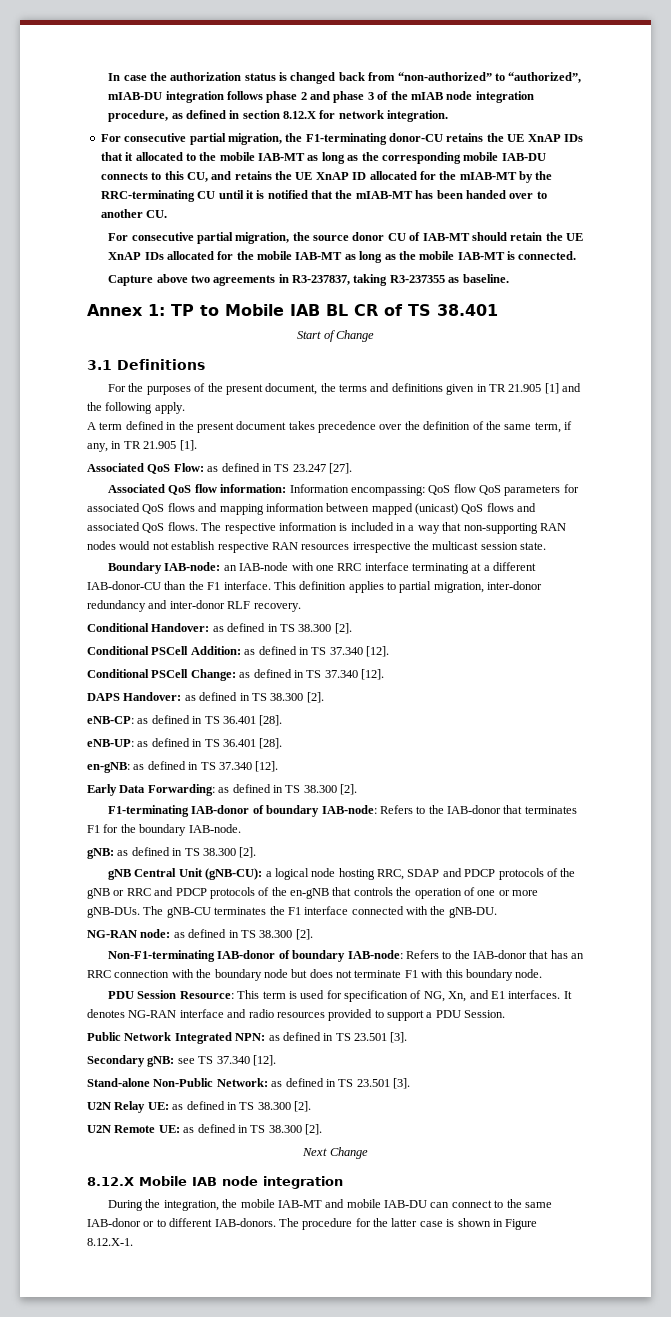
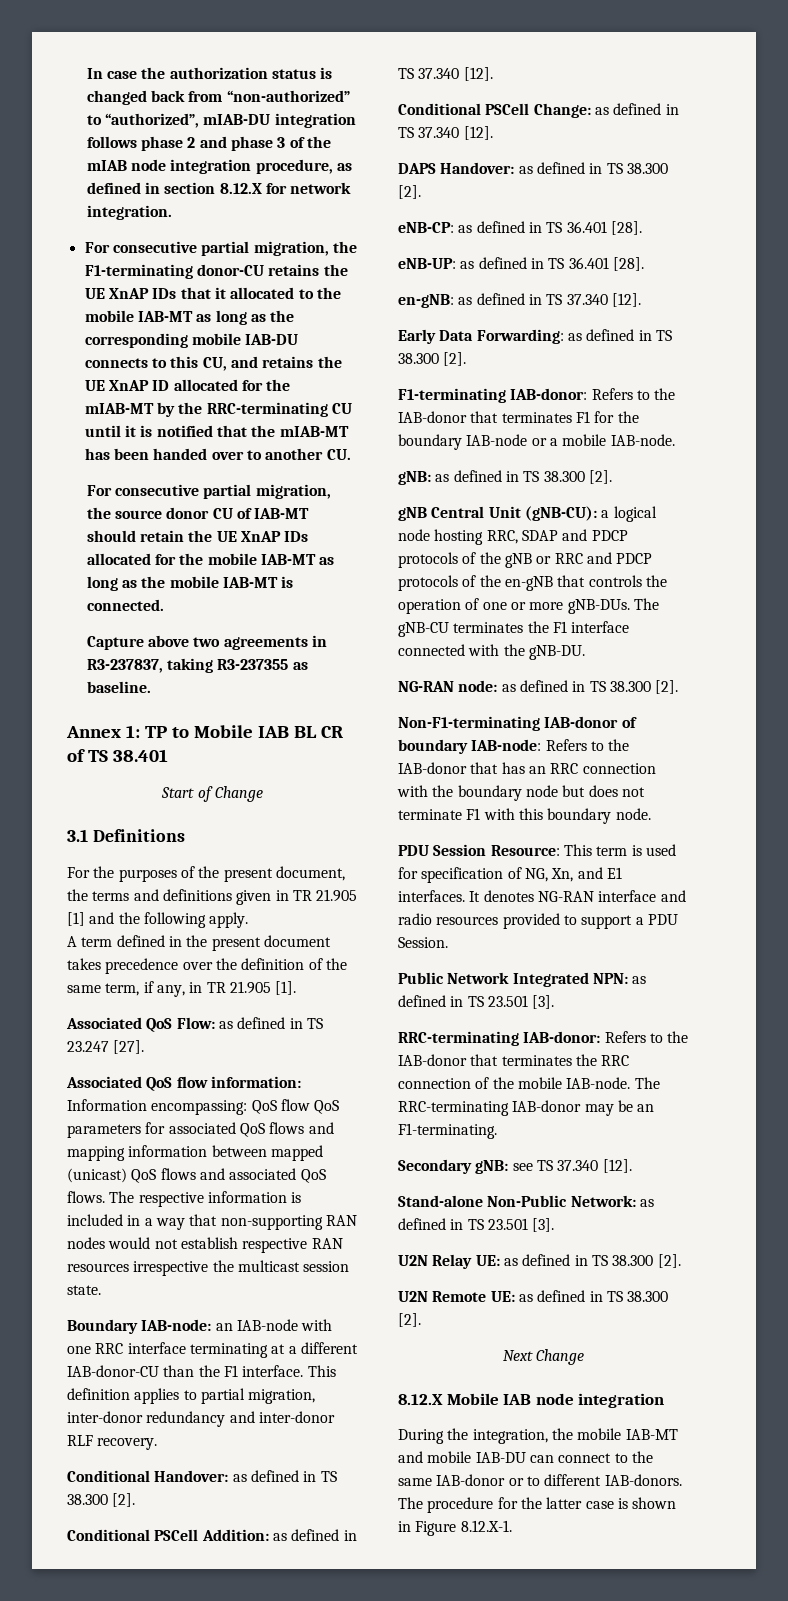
- F1-terminating IAB-donor of boundary IAB-node: Refers to the IAB-donor that terminates F1 for the boundary IAB-node.
+ F1-terminating IAB-donor: Refers to the IAB-donor that terminates F1 for the boundary IAB-node or a mobile IAB-node.
+ RRC-terminating IAB-donor: Refers to the IAB-donor that terminates the RRC connection of the mobile IAB-node. The RRC-terminating IAB-donor may be an F1-terminating.

